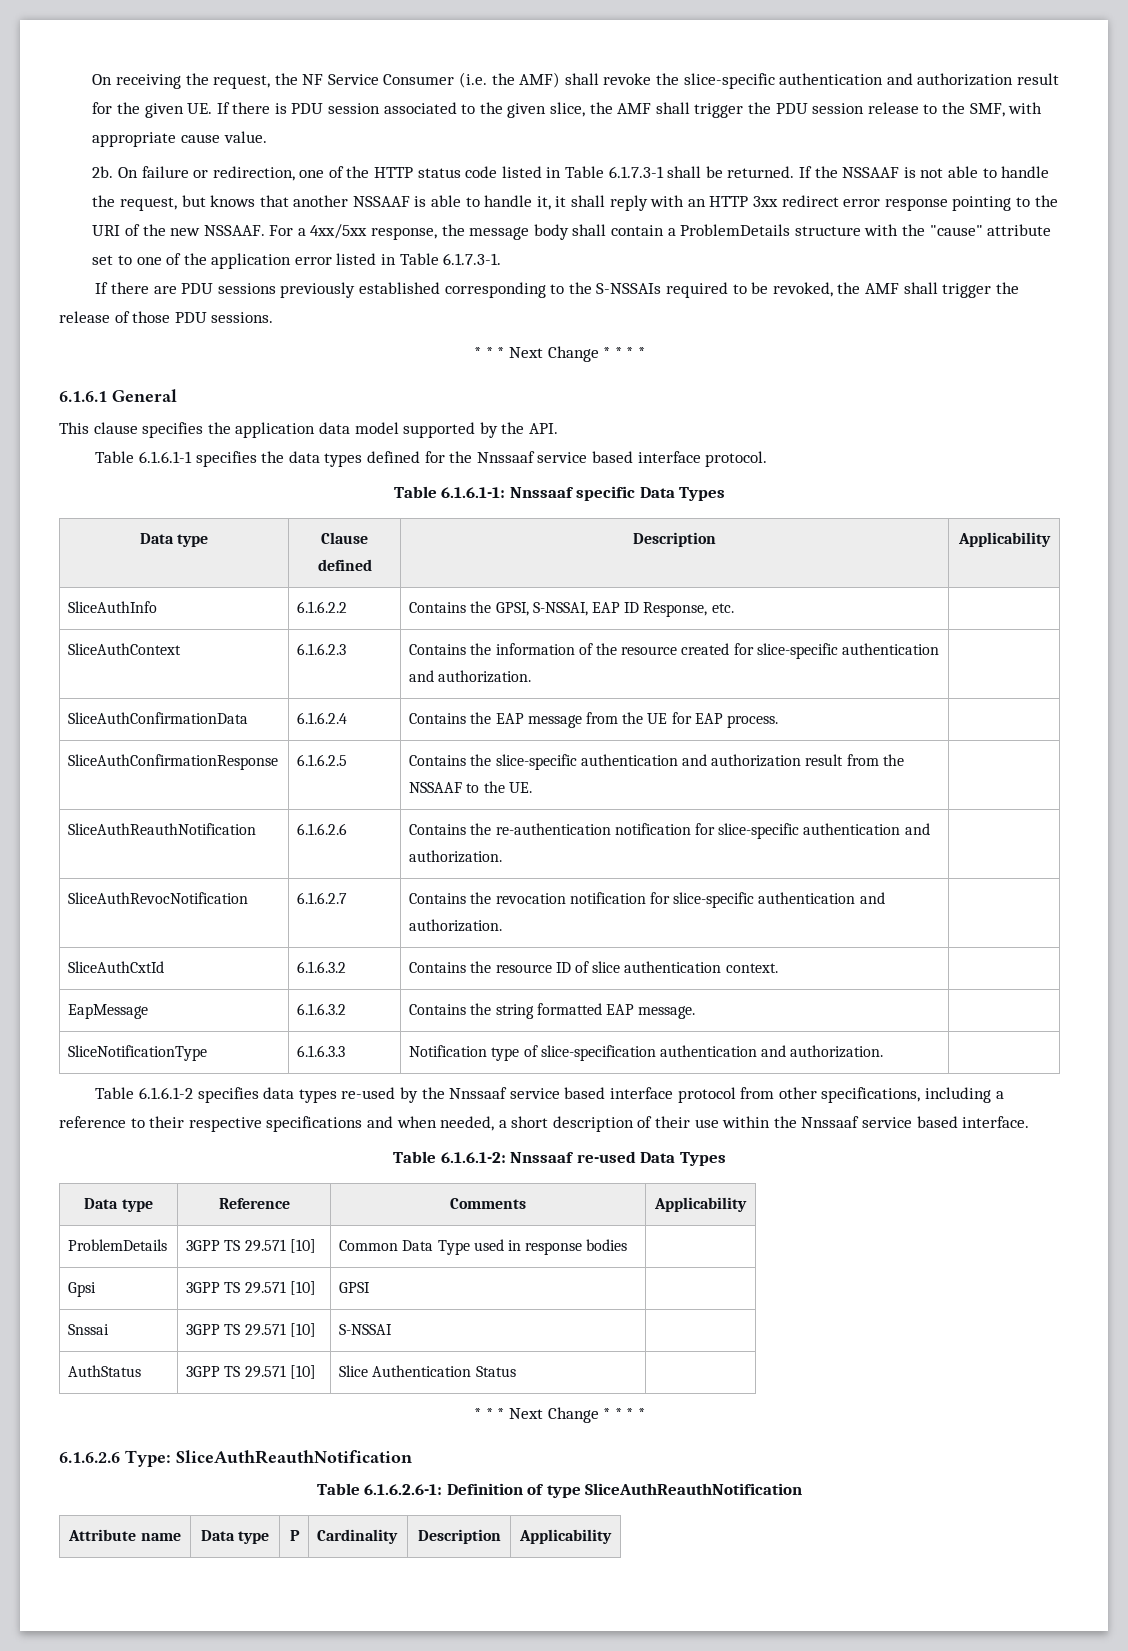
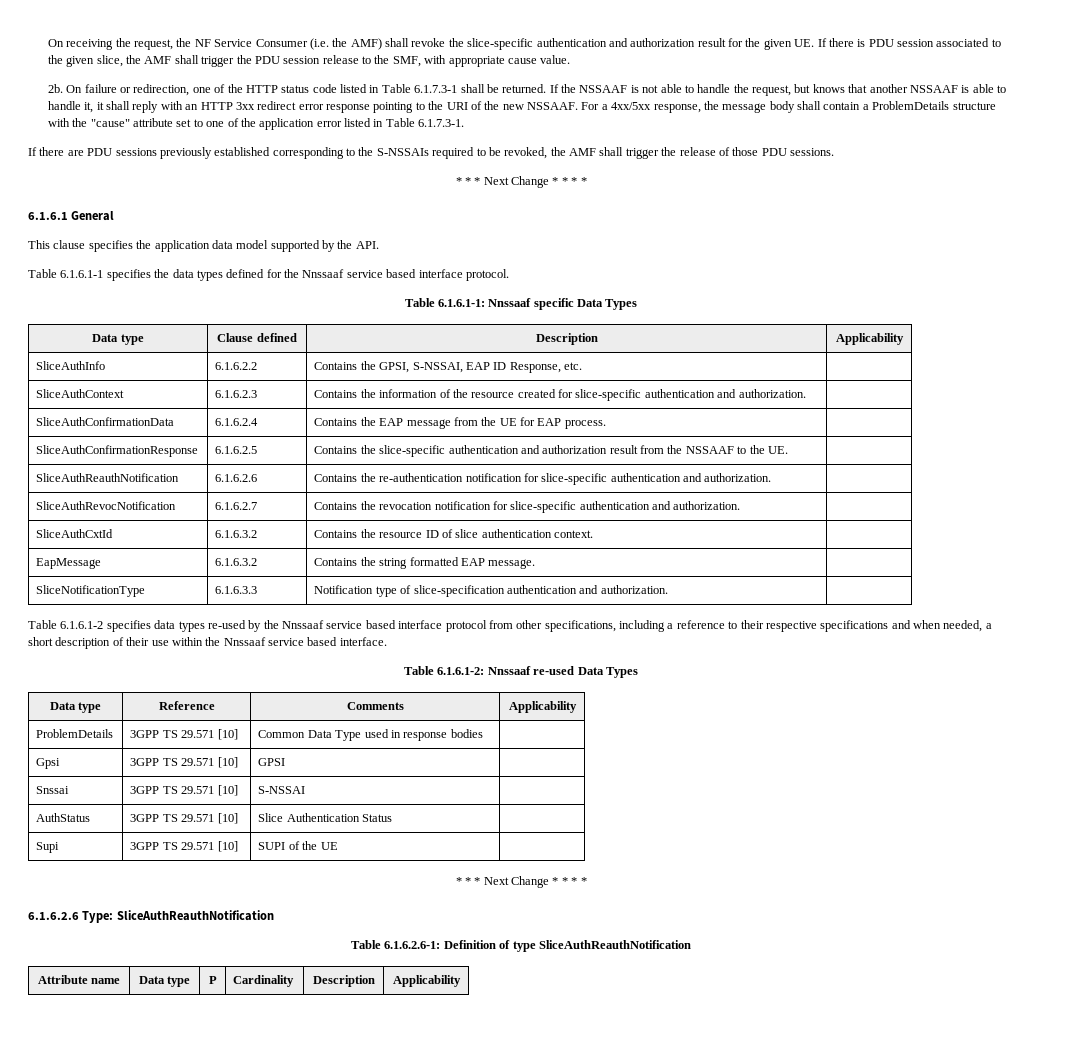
+ Supi | 3GPP TS 29.571 [10] | SUPI of the UE |

